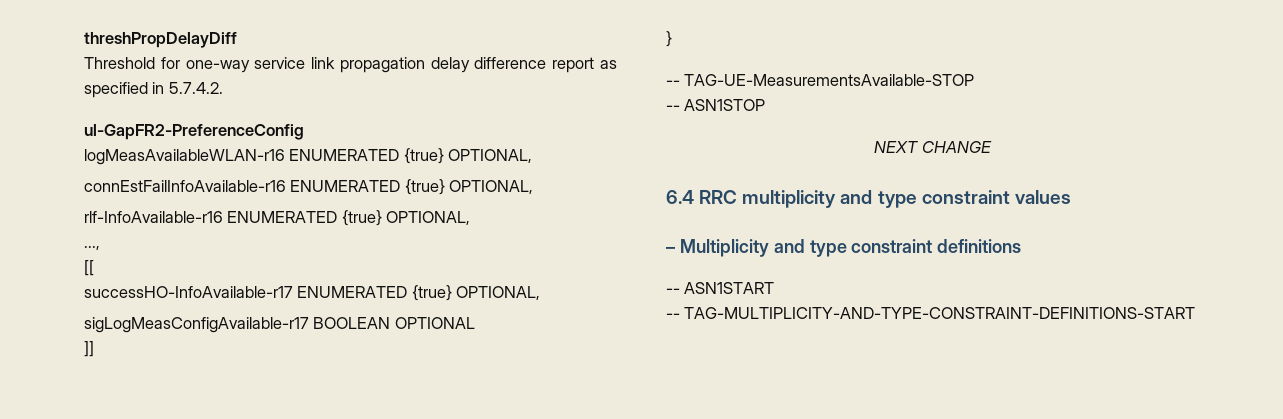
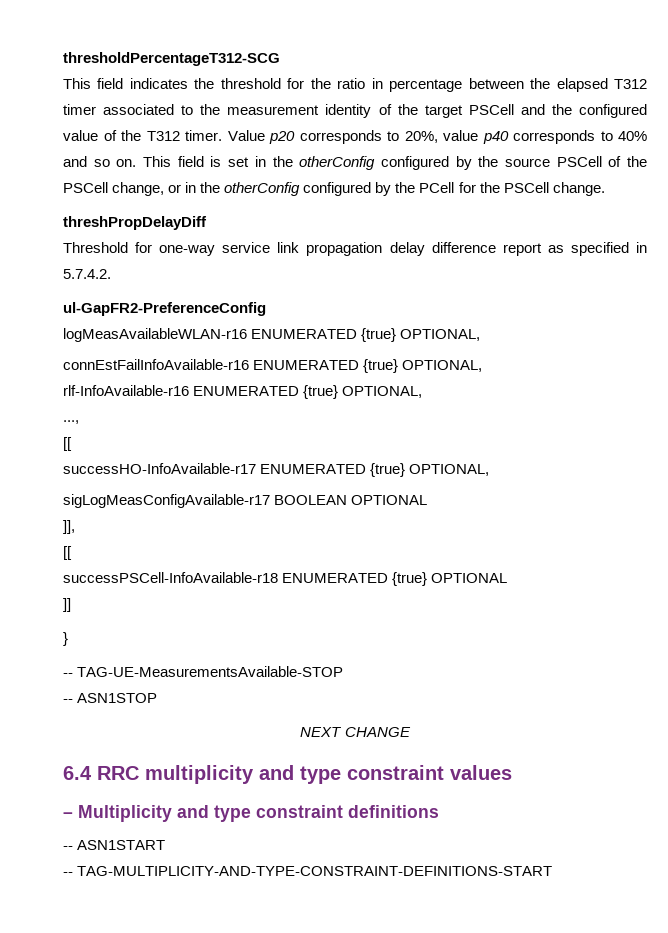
+ thresholdPercentageT312-SCG
+ This field indicates the threshold for the ratio in percentage between the elapsed T312 timer associated to the measurement identity of the target PSCell and the configured value of the T312 timer. Value p20 corresponds to 20%, value p40 corresponds to 40% and so on. This field is set in the otherConfig configured by the source PSCell of the PSCell change, or in the otherConfig configured by the PCell for the PSCell change.
+ ]],
+ [[
+ successPSCell-InfoAvailable-r18 ENUMERATED {true} OPTIONAL

